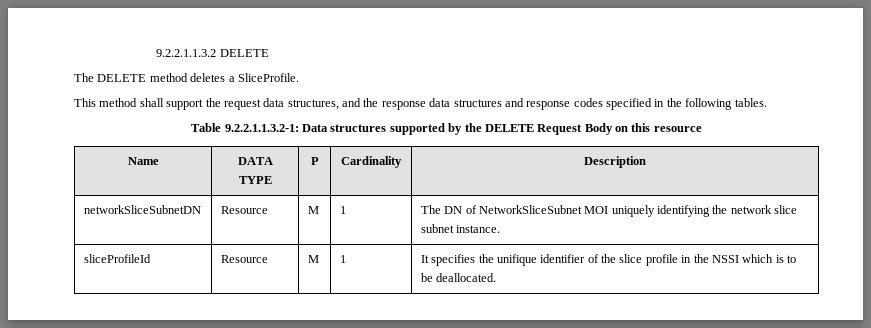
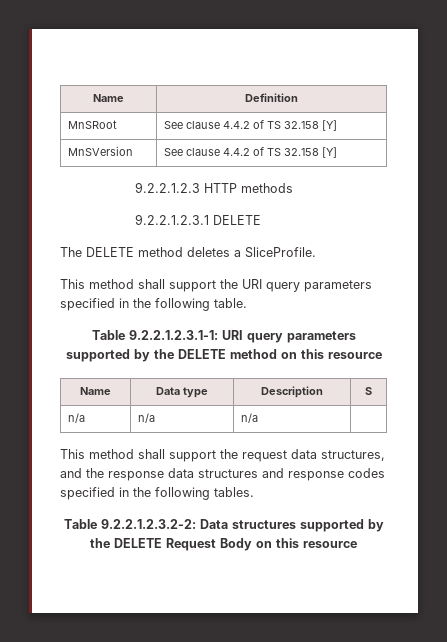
- 9.2.2.1.1.3.2 DELETE
+ Name | Definition
+ MnSRoot | See clause 4.4.2 of TS 32.158 [Y]
+ MnSVersion | See clause 4.4.2 of TS 32.158 [Y]
+ 9.2.2.1.2.3 HTTP methods
+ 9.2.2.1.2.3.1 DELETE
+ This method shall support the URI query parameters specified in the following table.
+ Table 9.2.2.1.2.3.1-1: URI query parameters supported by the DELETE method on this resource
+ Name | Data type | Description | S
+ n/a | n/a | n/a |
- Table 9.2.2.1.1.3.2-1: Data structures supported by the DELETE Request Body on this resource
+ Table 9.2.2.1.2.3.2-2: Data structures supported by the DELETE Request Body on this resource
- Name | DATA TYPE | P | Cardinality | Description
- networkSliceSubnetDN | Resource | M | 1 | The DN of NetworkSliceSubnet MOI uniquely identifying the network slice subnet instance.
- sliceProfileId | Resource | M | 1 | It specifies the unifique identifier of the slice profile in the NSSI which is to be deallocated.

